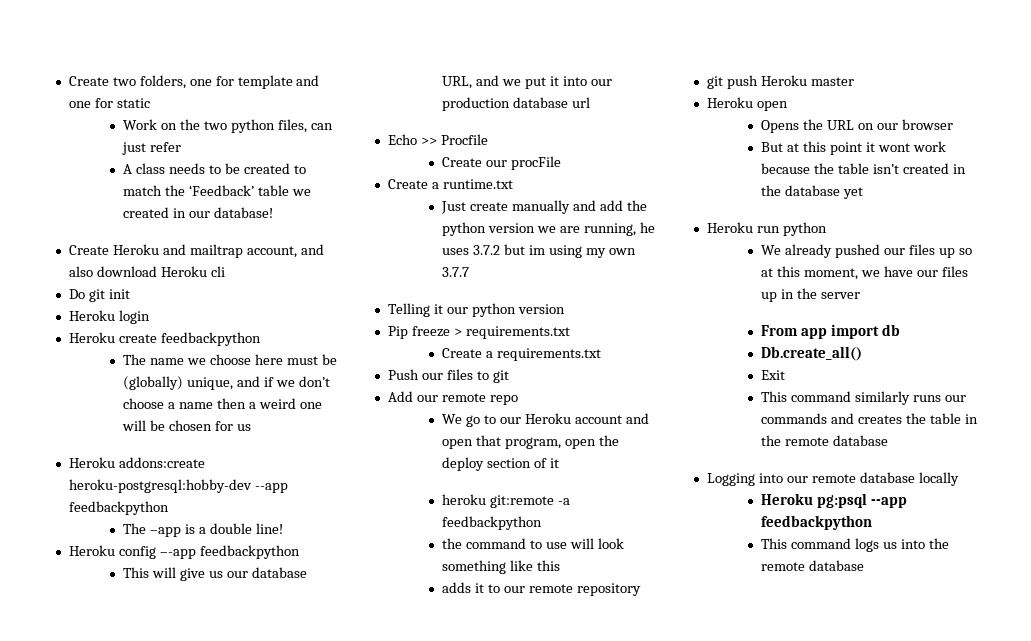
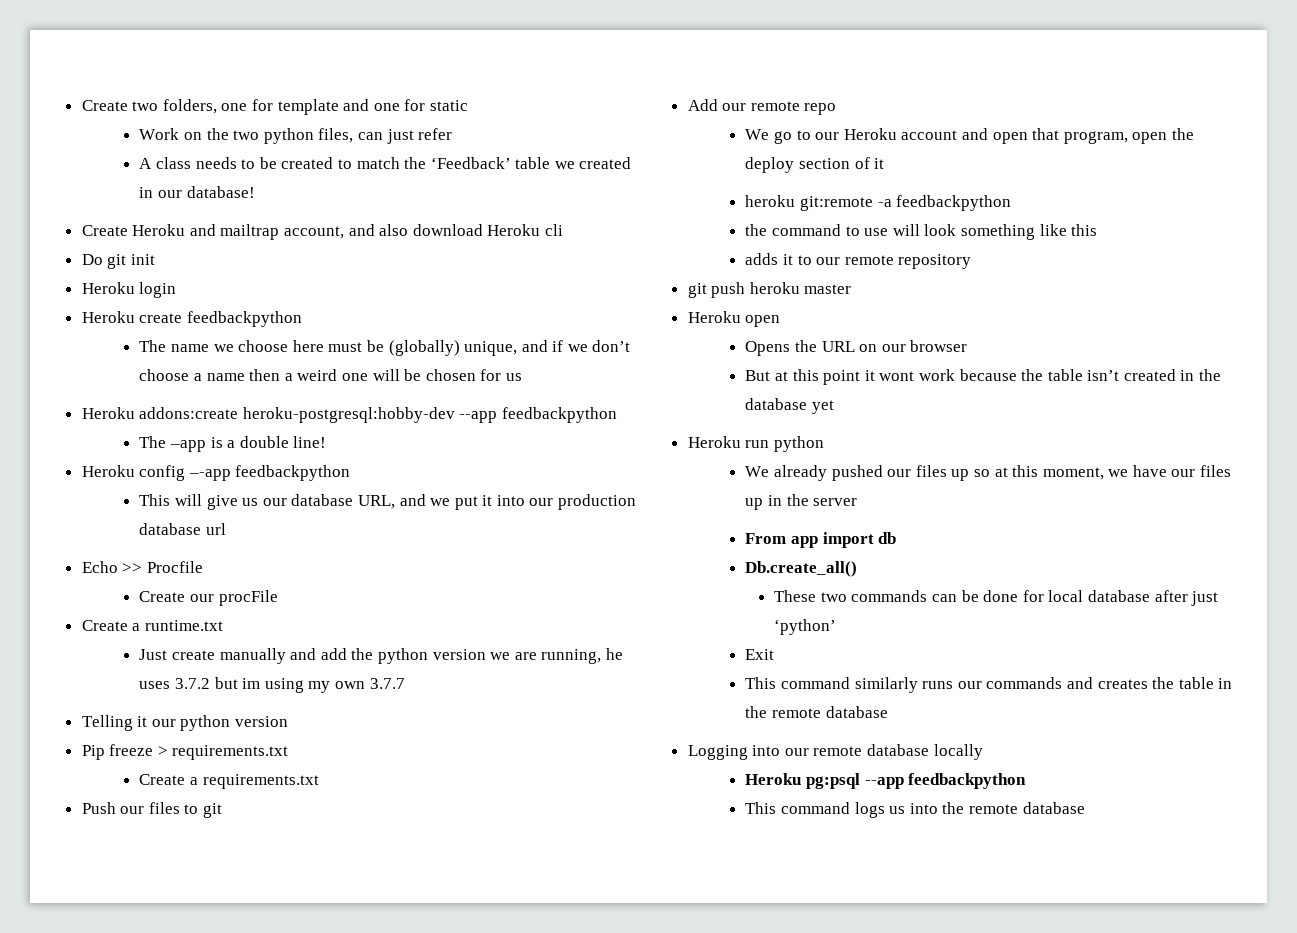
- git push Heroku master
+ git push heroku master
+ These two commands can be done for local database after just ‘python’

